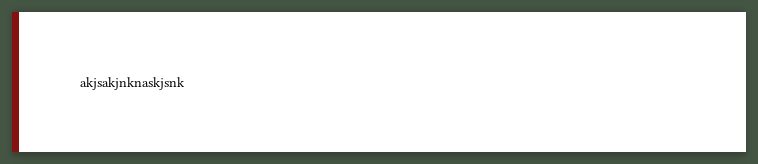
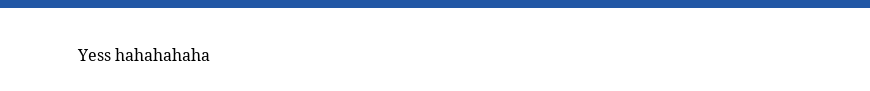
- akjsakjnknaskjsnk
+ Yess hahahahaha

